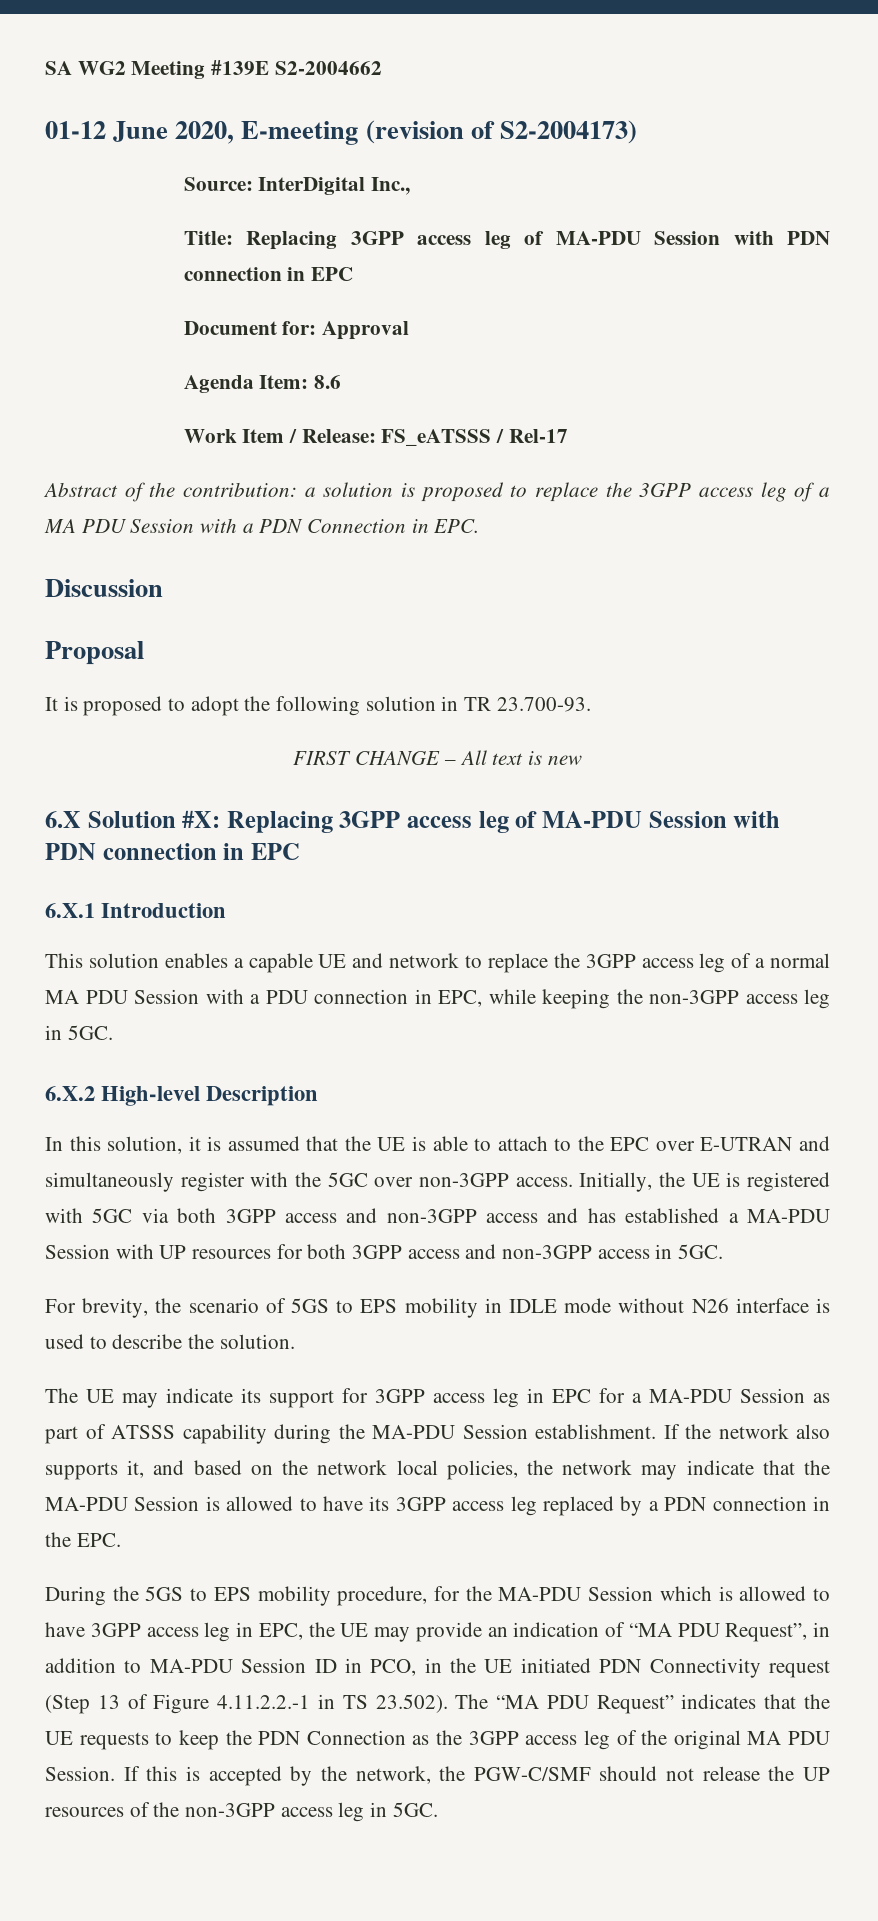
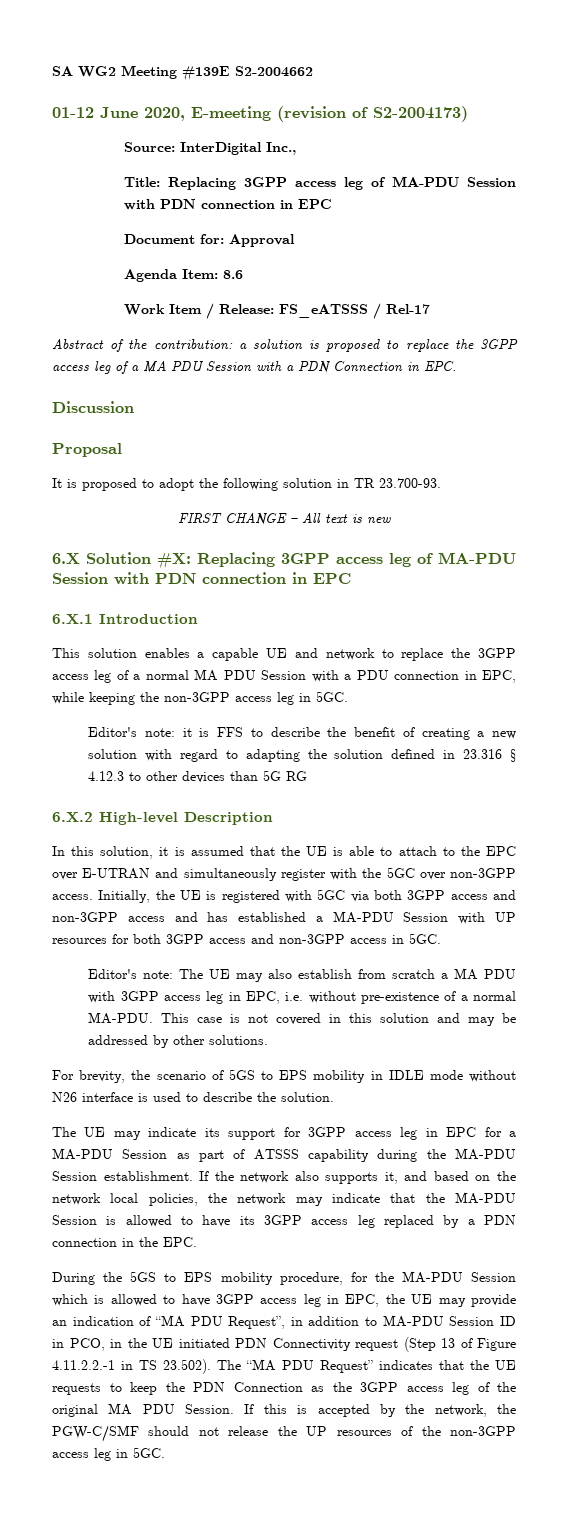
+ Editor's note: it is FFS to describe the benefit of creating a new solution with regard to adapting the solution defined in 23.316 § 4.12.3 to other devices than 5G RG
+ Editor's note: The UE may also establish from scratch a MA PDU with 3GPP access leg in EPC, i.e. without pre-existence of a normal MA-PDU. This case is not covered in this solution and may be addressed by other solutions.

